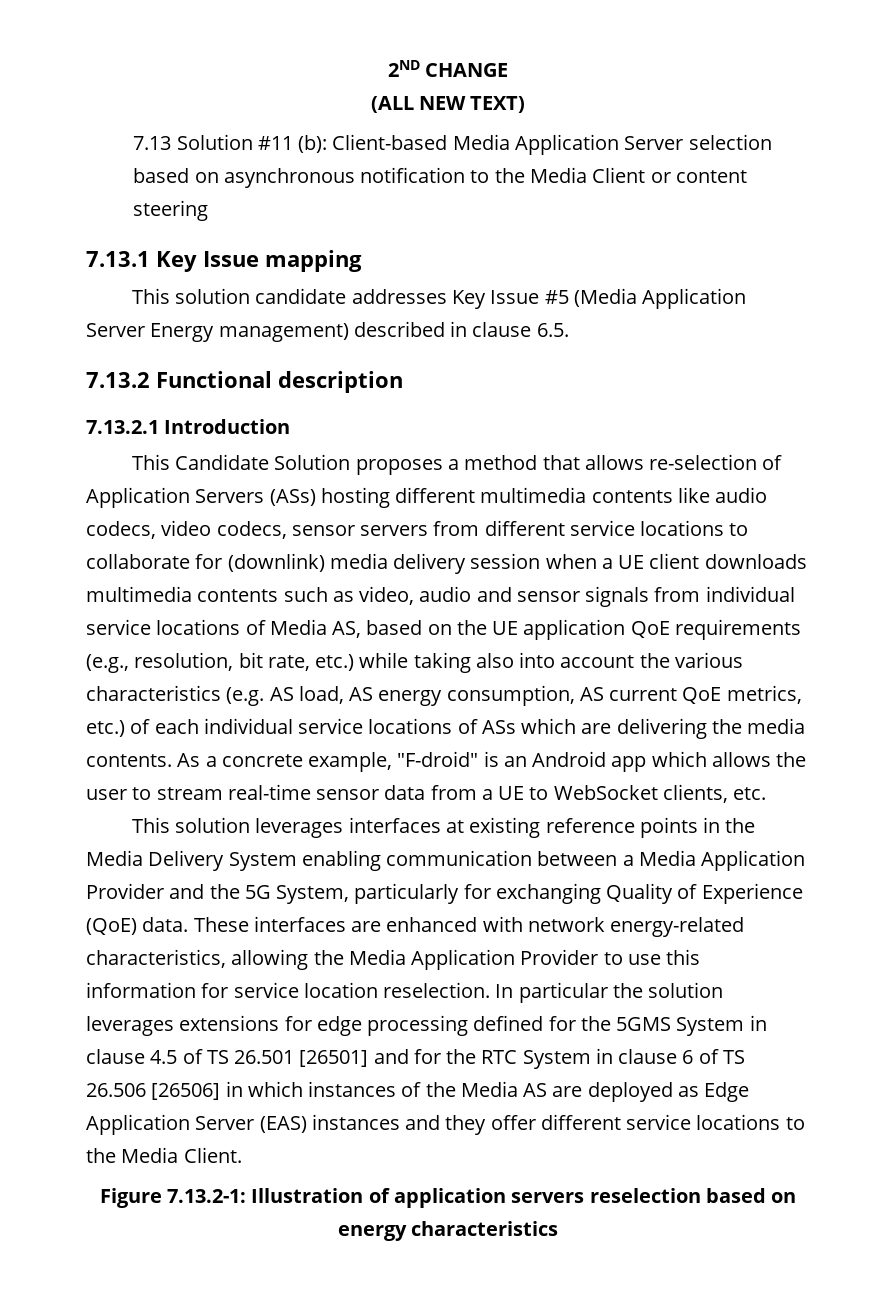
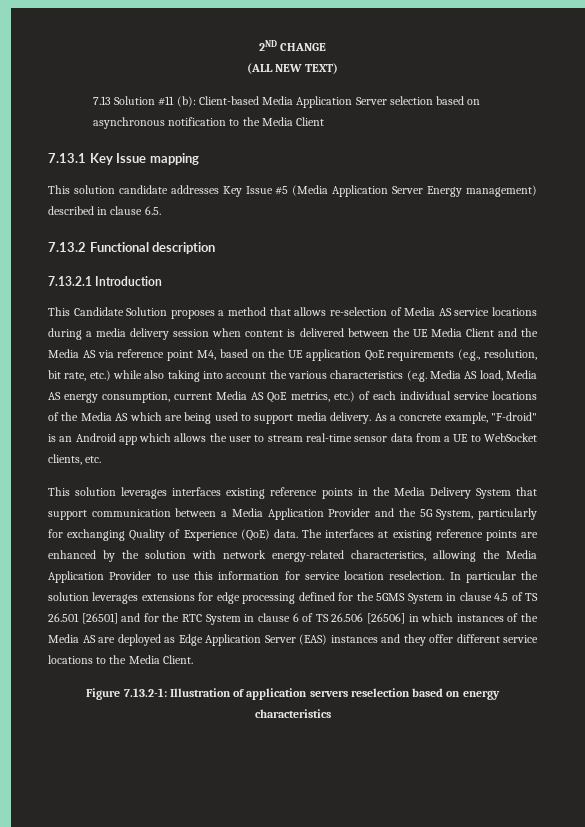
- 7.13 Solution #11 (b): Client-based Media Application Server selection based on asynchronous notification to the Media Client or content steering
+ 7.13 Solution #11 (b): Client-based Media Application Server selection based on asynchronous notification to the Media Client
- This Candidate Solution proposes a method that allows re-selection of Application Servers (ASs) hosting different multimedia contents like audio codecs, video codecs, sensor servers from different service locations to collaborate for (downlink) media delivery session when a UE client downloads multimedia contents such as video, audio and sensor signals from individual service locations of Media AS, based on the UE application QoE requirements (e.g., resolution, bit rate, etc.) while taking also into account the various characteristics (e.g. AS load, AS energy consumption, AS current QoE metrics, etc.) of each individual service locations of ASs which are delivering the media contents.
+ This Candidate Solution proposes a method that allows re-selection of Media AS service locations during a media delivery session when content is delivered between the UE Media Client and the Media AS via reference point M4, based on the UE application QoE requirements (e.g., resolution, bit rate, etc.) while also taking into account the various characteristics (e.g. Media AS load, Media AS energy consumption, current Media AS QoE metrics, etc.) of each individual service locations of the Media AS which are being used to support media delivery.
- This solution leverages interfaces at existing reference points in the Media Delivery System enabling communication between a Media Application Provider and the 5G System, particularly for exchanging Quality of Experience (QoE) data.
+ This solution leverages interfaces existing reference points in the Media Delivery System that support communication between a Media Application Provider and the 5G System, particularly for exchanging Quality of Experience (QoE) data.
- These interfaces are enhanced with network energy-related characteristics, allowing the Media Application Provider to use this information for service location reselection.
+ The interfaces at existing reference points are enhanced by the solution with network energy-related characteristics, allowing the Media Application Provider to use this information for service location reselection.

